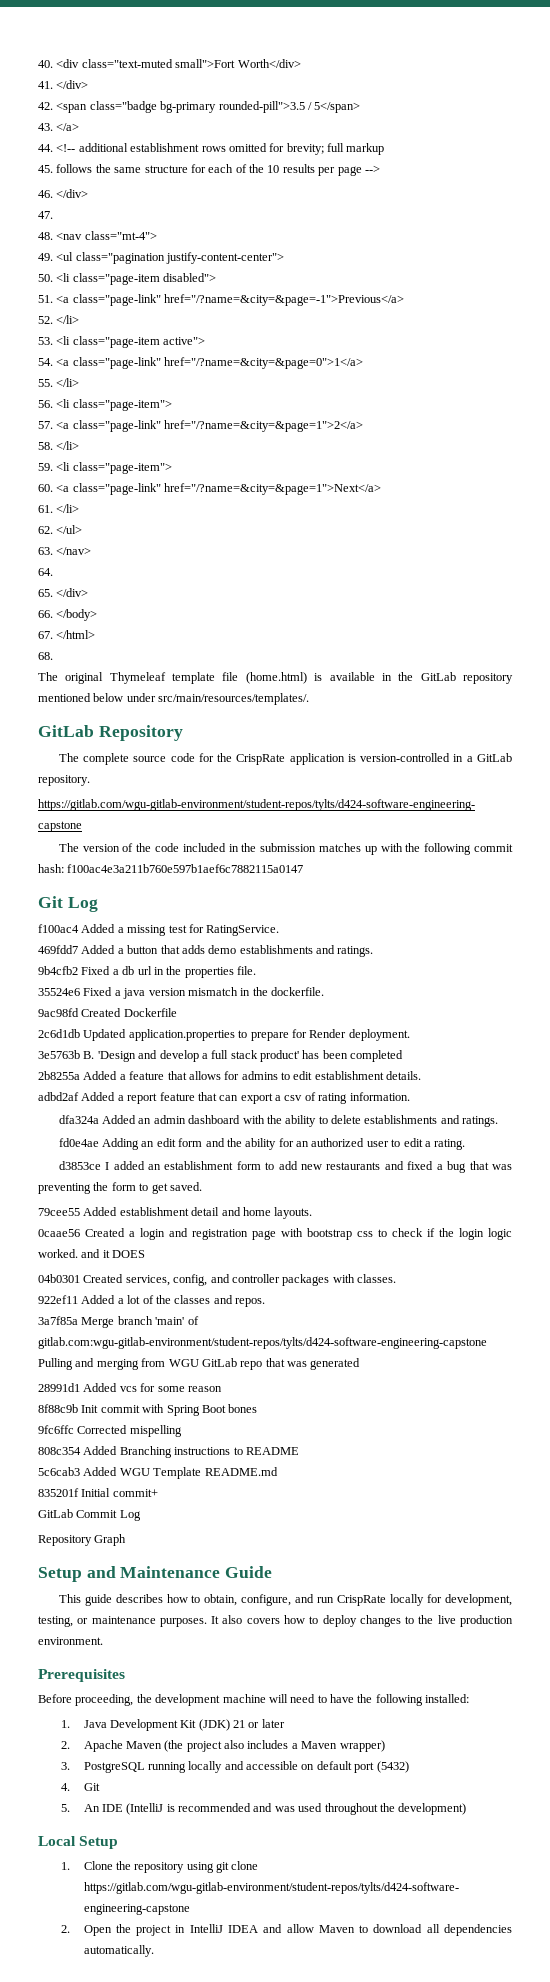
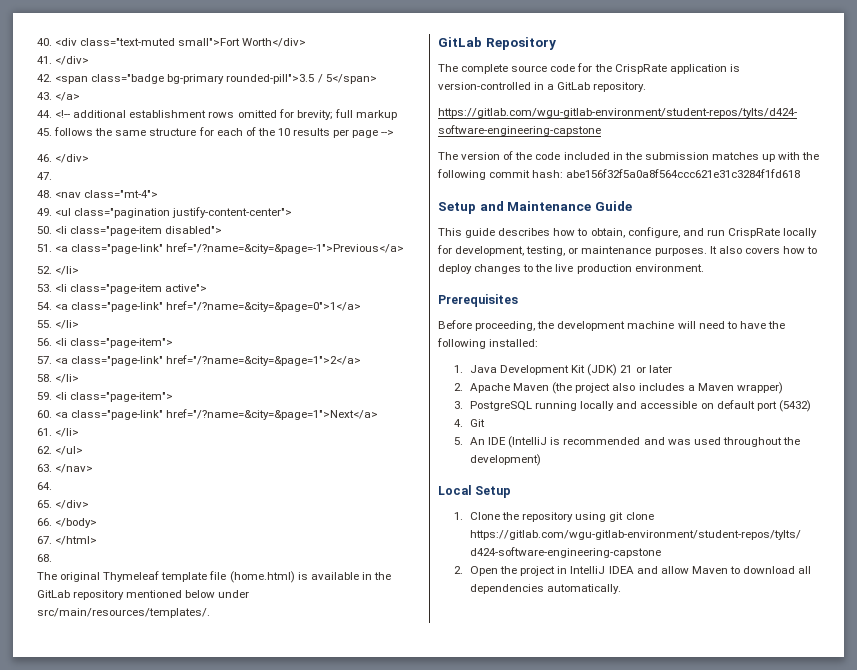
- The version of the code included in the submission matches up with the following commit hash: f100ac4e3a211b760e597b1aef6c7882115a0147
- Git Log
- f100ac4 Added a missing test for RatingService.
- 469fdd7 Added a button that adds demo establishments and ratings.
- 9b4cfb2 Fixed a db url in the properties file.
- 35524e6 Fixed a java version mismatch in the dockerfile.
- 9ac98fd Created Dockerfile
- 2c6d1db Updated application.properties to prepare for Render deployment.
- 3e5763b B. 'Design and develop a full stack product' has been completed
- 2b8255a Added a feature that allows for admins to edit establishment details.
- adbd2af Added a report feature that can export a csv of rating information.
- dfa324a Added an admin dashboard with the ability to delete establishments and ratings.
- fd0e4ae Adding an edit form and the ability for an authorized user to edit a rating.
- d3853ce I added an establishment form to add new restaurants and fixed a bug that was preventing the form to get saved.
- 79cee55 Added establishment detail and home layouts.
- 0caae56 Created a login and registration page with bootstrap css to check if the login logic worked. and it DOES
- 04b0301 Created services, config, and controller packages with classes.
- 922ef11 Added a lot of the classes and repos.
- 3a7f85a Merge branch 'main' of gitlab.com:wgu-gitlab-environment/student-repos/tylts/d424-software-engineering-capstone Pulling and merging from WGU GitLab repo that was generated
- 28991d1 Added vcs for some reason
- 8f88c9b Init commit with Spring Boot bones
- 9fc6ffc Corrected mispelling
- 808c354 Added Branching instructions to README
- 5c6cab3 Added WGU Template README.md
- 835201f Initial commit+
- GitLab Commit Log
- Repository Graph
+ The version of the code included in the submission matches up with the following commit hash: abe156f32f5a0a8f564ccc621e31c3284f1fd618

